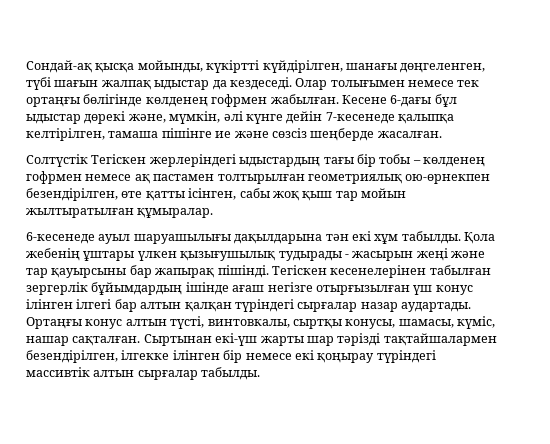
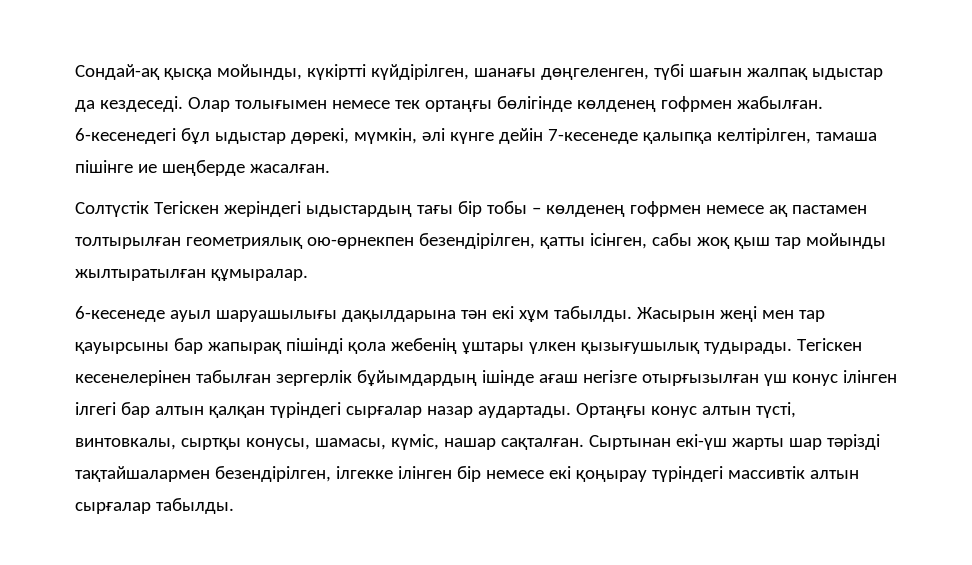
- Кесене 6-дағы бұл ыдыстар дөрекі және, мүмкін, әлі күнге дейін 7-кесенеде қалыпқа келтірілген, тамаша пішінге ие және сөзсіз шеңберде жасалған.
+ 6-кесенедегі бұл ыдыстар дөрекі, мүмкін, әлі күнге дейін 7-кесенеде қалыпқа келтірілген, тамаша пішінге ие шеңберде жасалған.
- Солтүстік Тегіскен жерлеріндегі ыдыстардың тағы бір тобы – көлденең гофрмен немесе ақ пастамен толтырылған геометриялық ою-өрнекпен безендірілген, өте қатты ісінген, сабы жоқ қыш тар мойын жылтыратылған құмыралар.
+ Солтүстік Тегіскен жеріндегі ыдыстардың тағы бір тобы – көлденең гофрмен немесе ақ пастамен толтырылған геометриялық ою-өрнекпен безендірілген, қатты ісінген, сабы жоқ қыш тар мойынды жылтыратылған құмыралар.
- Қола жебенің ұштары үлкен қызығушылық тудырады - жасырын жеңі және тар қауырсыны бар жапырақ пішінді.
+ Жасырын жеңі мен тар қауырсыны бар жапырақ пішінді қола жебенің ұштары үлкен қызығушылық тудырады.

